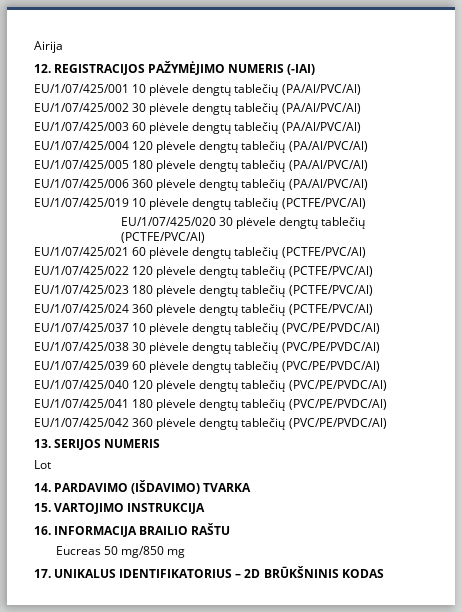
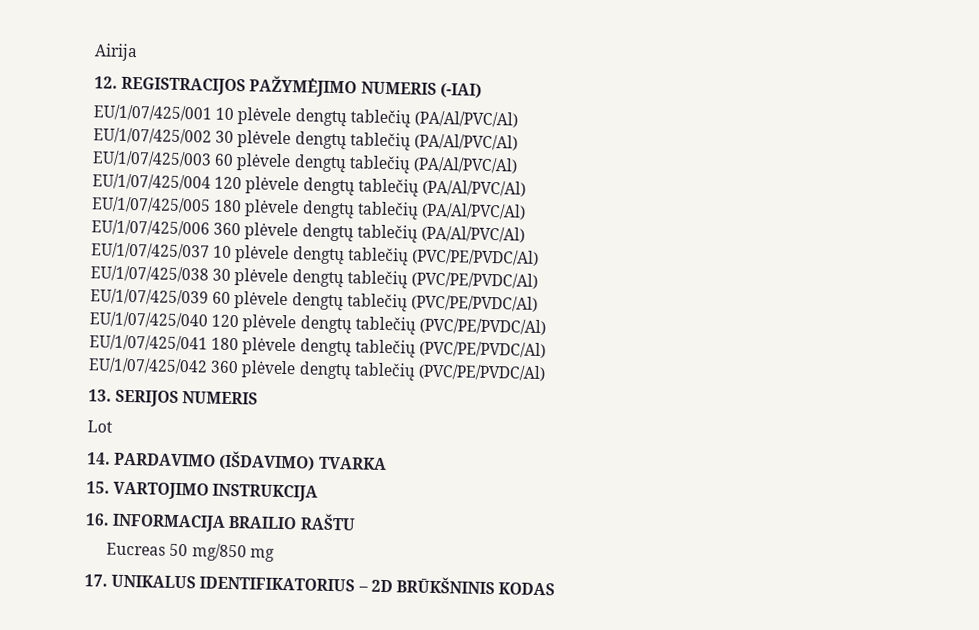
- EU/1/07/425/019 10 plėvele dengtų tablečių (PCTFE/PVC/Al)
- EU/1/07/425/020 30 plėvele dengtų tablečių (PCTFE/PVC/Al)
- EU/1/07/425/021 60 plėvele dengtų tablečių (PCTFE/PVC/Al)
- EU/1/07/425/022 120 plėvele dengtų tablečių (PCTFE/PVC/Al)
- EU/1/07/425/023 180 plėvele dengtų tablečių (PCTFE/PVC/Al)
- EU/1/07/425/024 360 plėvele dengtų tablečių (PCTFE/PVC/Al)

